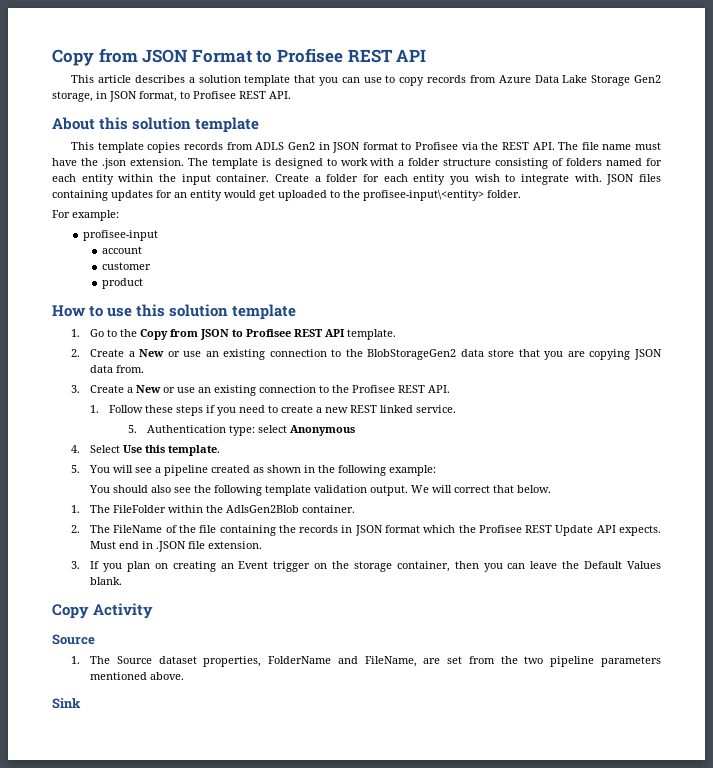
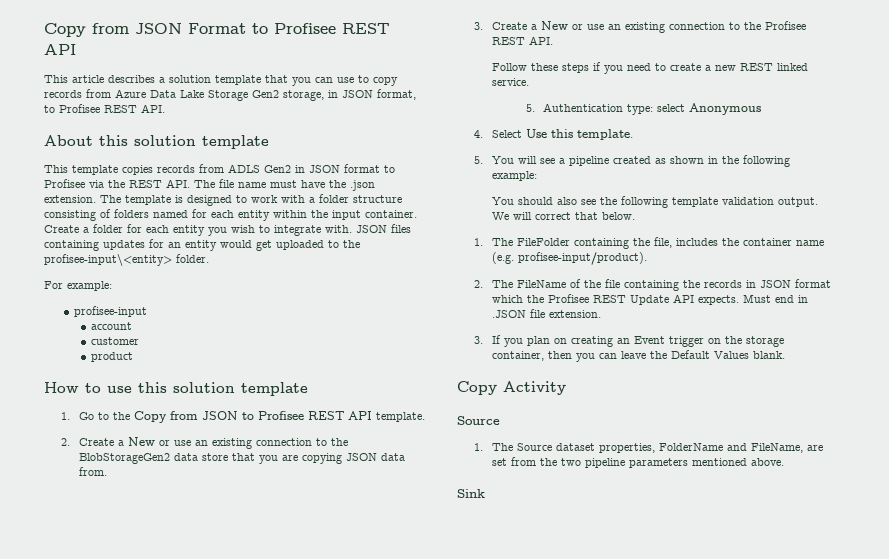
- 1. Follow these steps if you need to create a new REST linked service.
+ Follow these steps if you need to create a new REST linked service.
- 1. The FileFolder within the AdlsGen2Blob container.
+ 1. The FileFolder containing the file, includes the container name (e.g. profisee-input/product).

